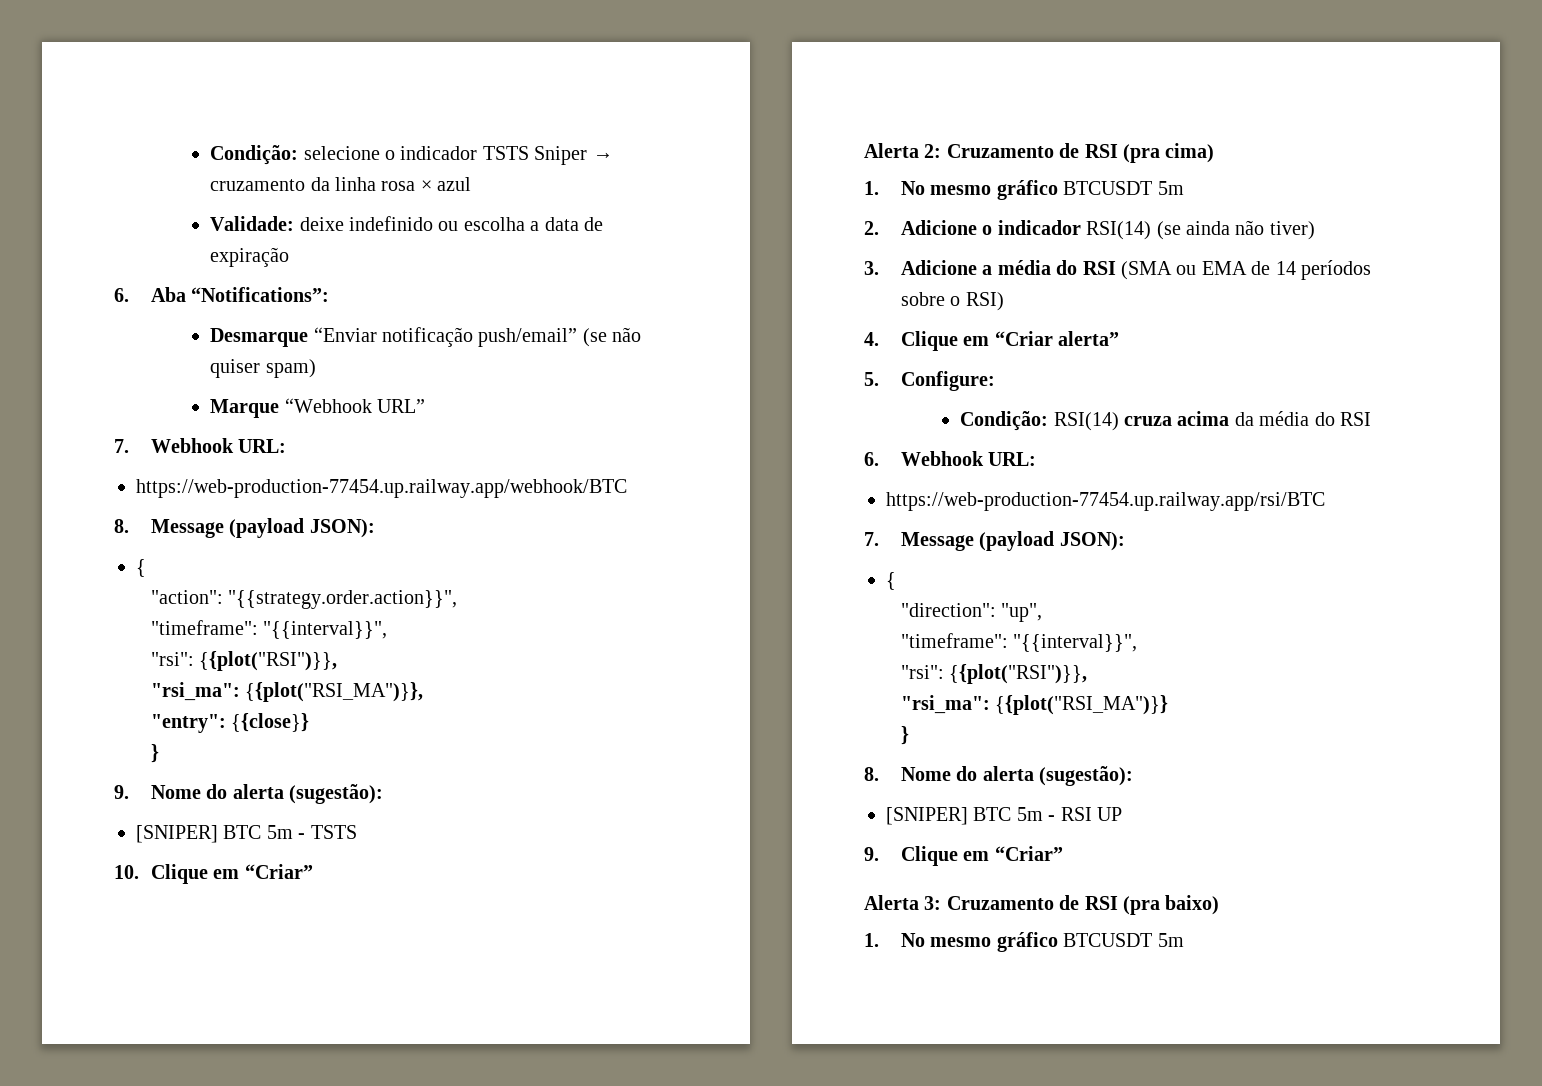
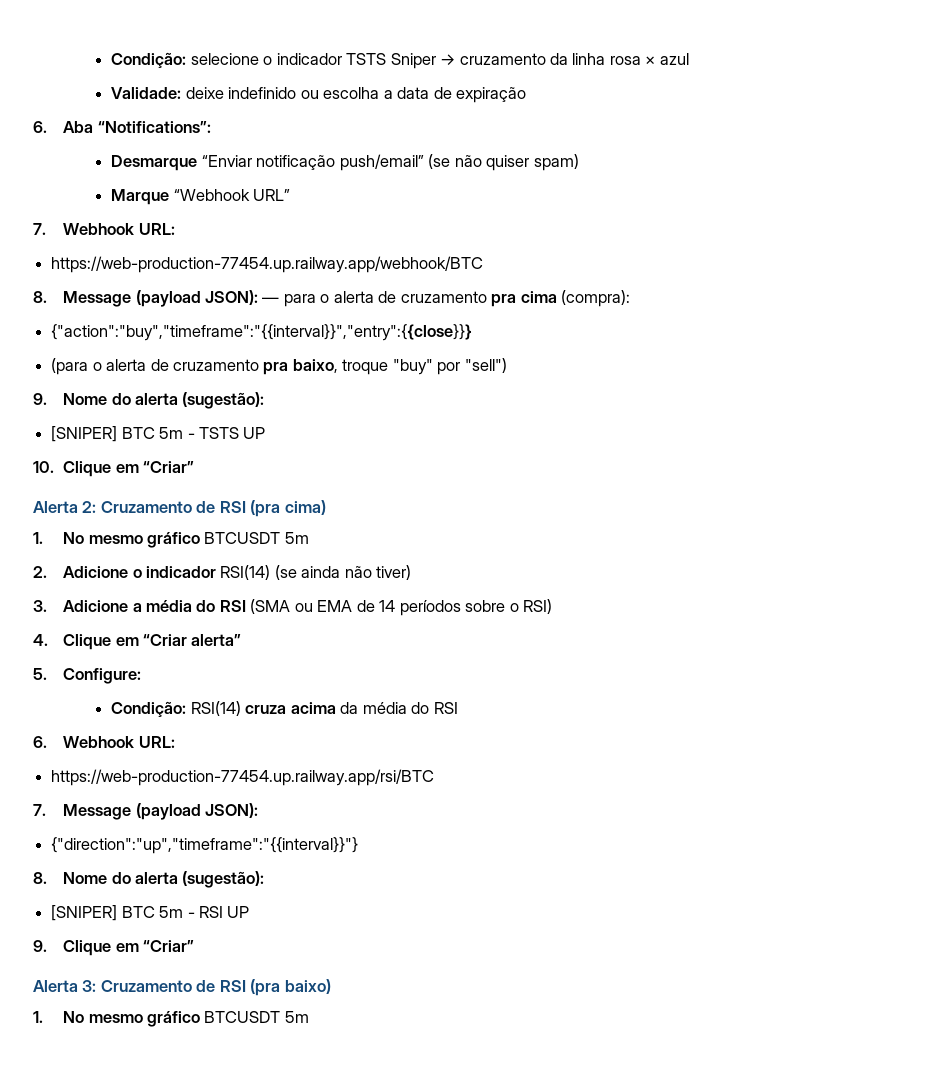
- 8. Message (payload JSON):
- {
- "action": "{{strategy.order.action}}",
- "timeframe": "{{interval}}",
- "rsi": {{plot("RSI")}},
- "rsi_ma": {{plot("RSI_MA")}},
- "entry": {{close}}
- }
+ 8. Message (payload JSON): — para o alerta de cruzamento pra cima (compra):
+ {"action":"buy","timeframe":"{{interval}}","entry":{{close}}}
+ (para o alerta de cruzamento pra baixo, troque "buy" por "sell")
- [SNIPER] BTC 5m - TSTS
+ [SNIPER] BTC 5m - TSTS UP
  7. Message (payload JSON):
- {
- "direction": "up",
- "timeframe": "{{interval}}",
- "rsi": {{plot("RSI")}},
- "rsi_ma": {{plot("RSI_MA")}}
- }
+ {"direction":"up","timeframe":"{{interval}}"}

